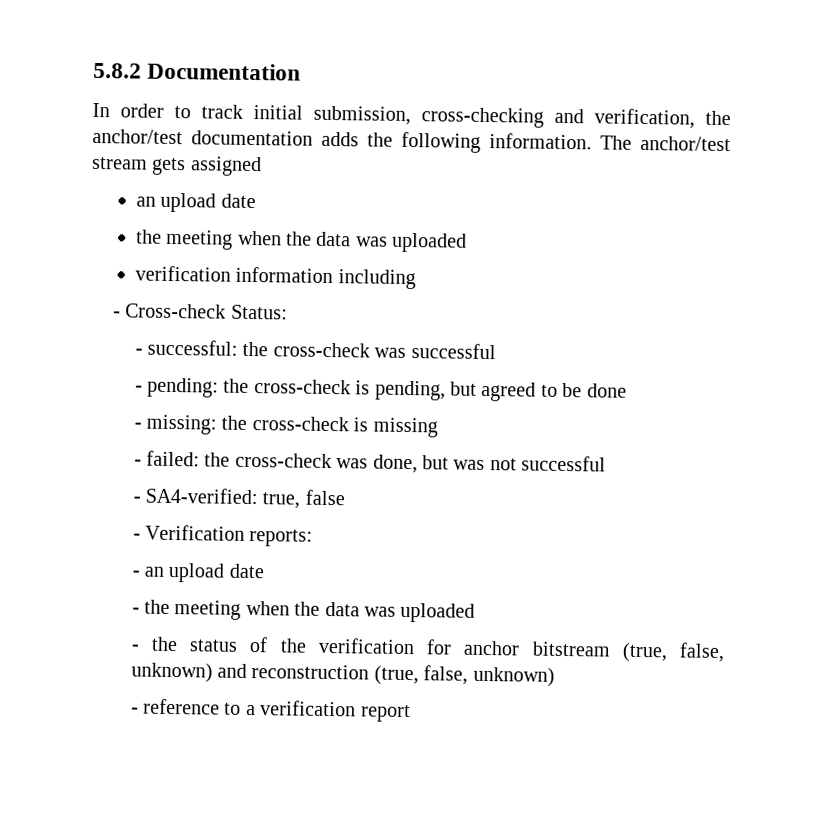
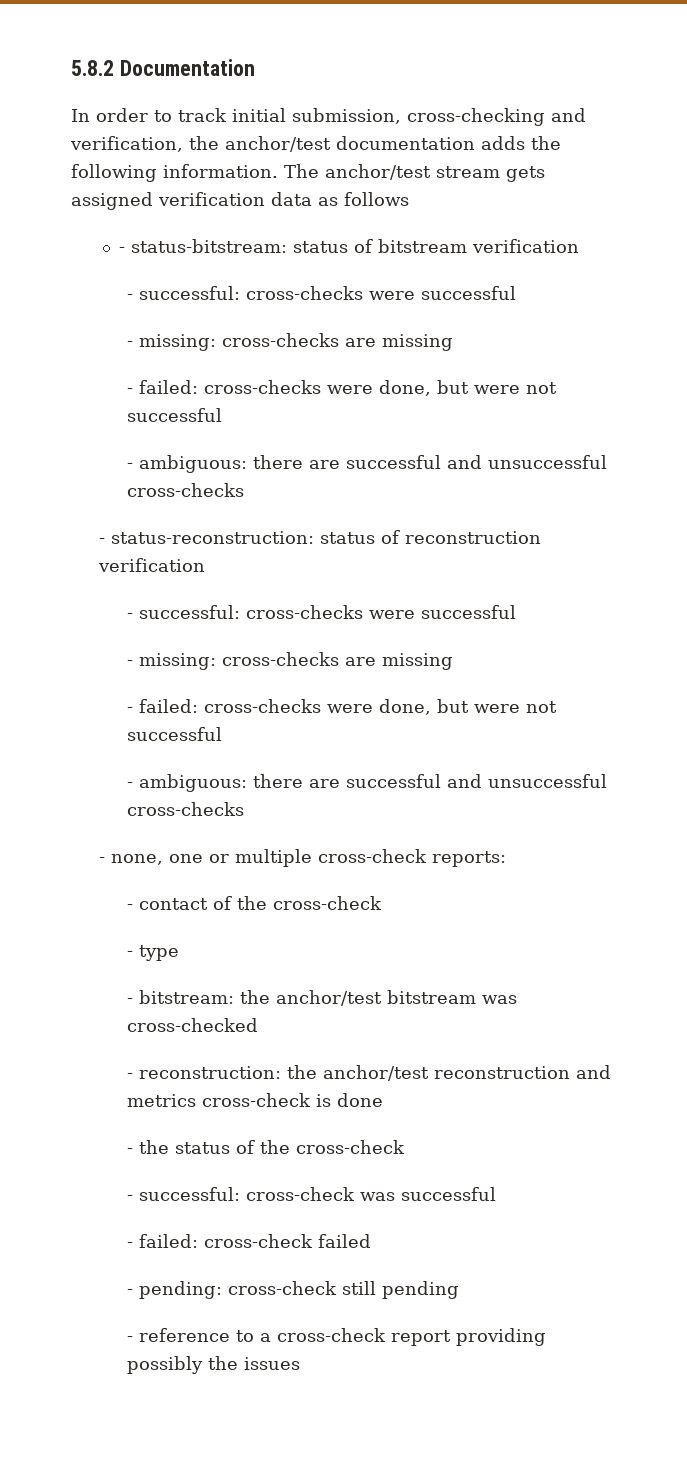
- The anchor/test stream gets assigned
- an upload date
- the meeting when the data was uploaded
- verification information including
- - Cross-check Status:
- - successful: the cross-check was successful
- - pending: the cross-check is pending, but agreed to be done
- - missing: the cross-check is missing
- - failed: the cross-check was done, but was not successful
- - SA4-verified: true, false
- - Verification reports:
- - an upload date
- - the meeting when the data was uploaded
+ The anchor/test stream gets assigned verification data as follows
+ - status-bitstream: status of bitstream verification
+ - successful: cross-checks were successful
+ - missing: cross-checks are missing
+ - failed: cross-checks were done, but were not successful
+ - ambiguous: there are successful and unsuccessful cross-checks
+ - status-reconstruction: status of reconstruction verification
+ - successful: cross-checks were successful
+ - missing: cross-checks are missing
+ - failed: cross-checks were done, but were not successful
+ - ambiguous: there are successful and unsuccessful cross-checks
+ - none, one or multiple cross-check reports:
+ - contact of the cross-check
+ - type
+ - bitstream: the anchor/test bitstream was cross-checked
+ - reconstruction: the anchor/test reconstruction and metrics cross-check is done
- - the status of the verification for anchor bitstream (true, false, unknown) and reconstruction (true, false, unknown)
- - reference to a verification report
+ - the status of the cross-check
+ - successful: cross-check was successful
+ - failed: cross-check failed
+ - pending: cross-check still pending
+ - reference to a cross-check report providing possibly the issues

